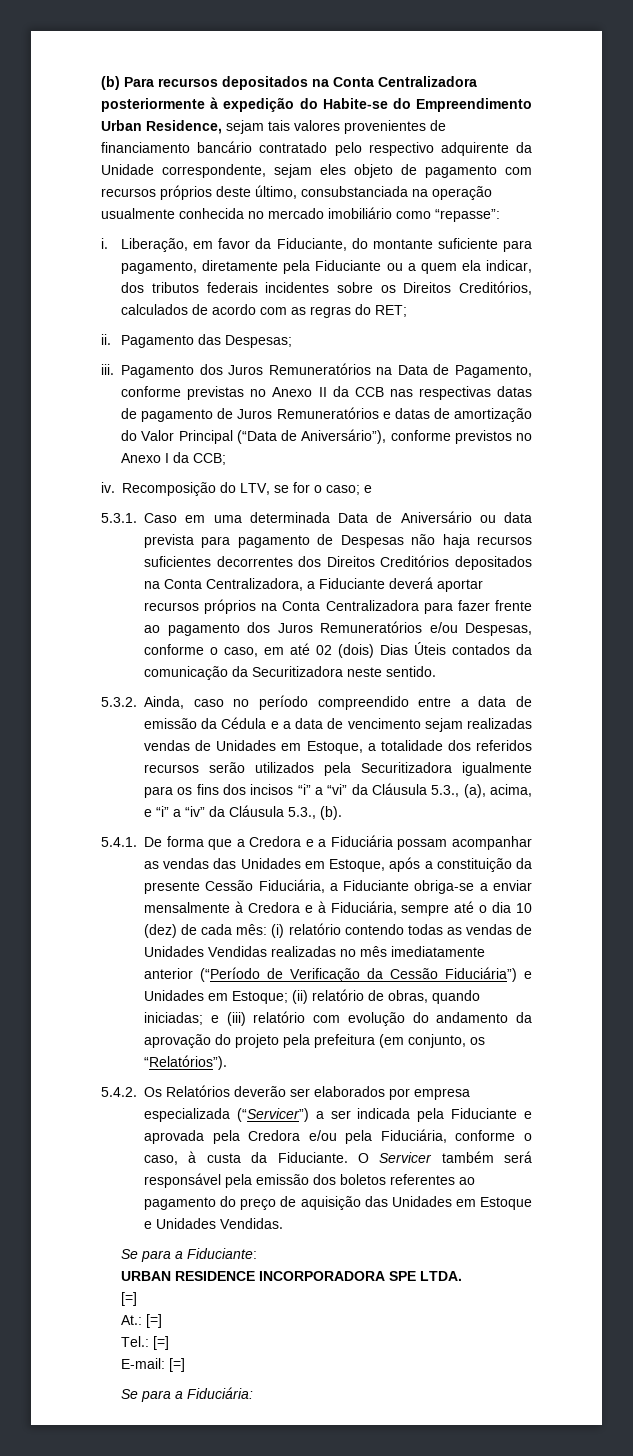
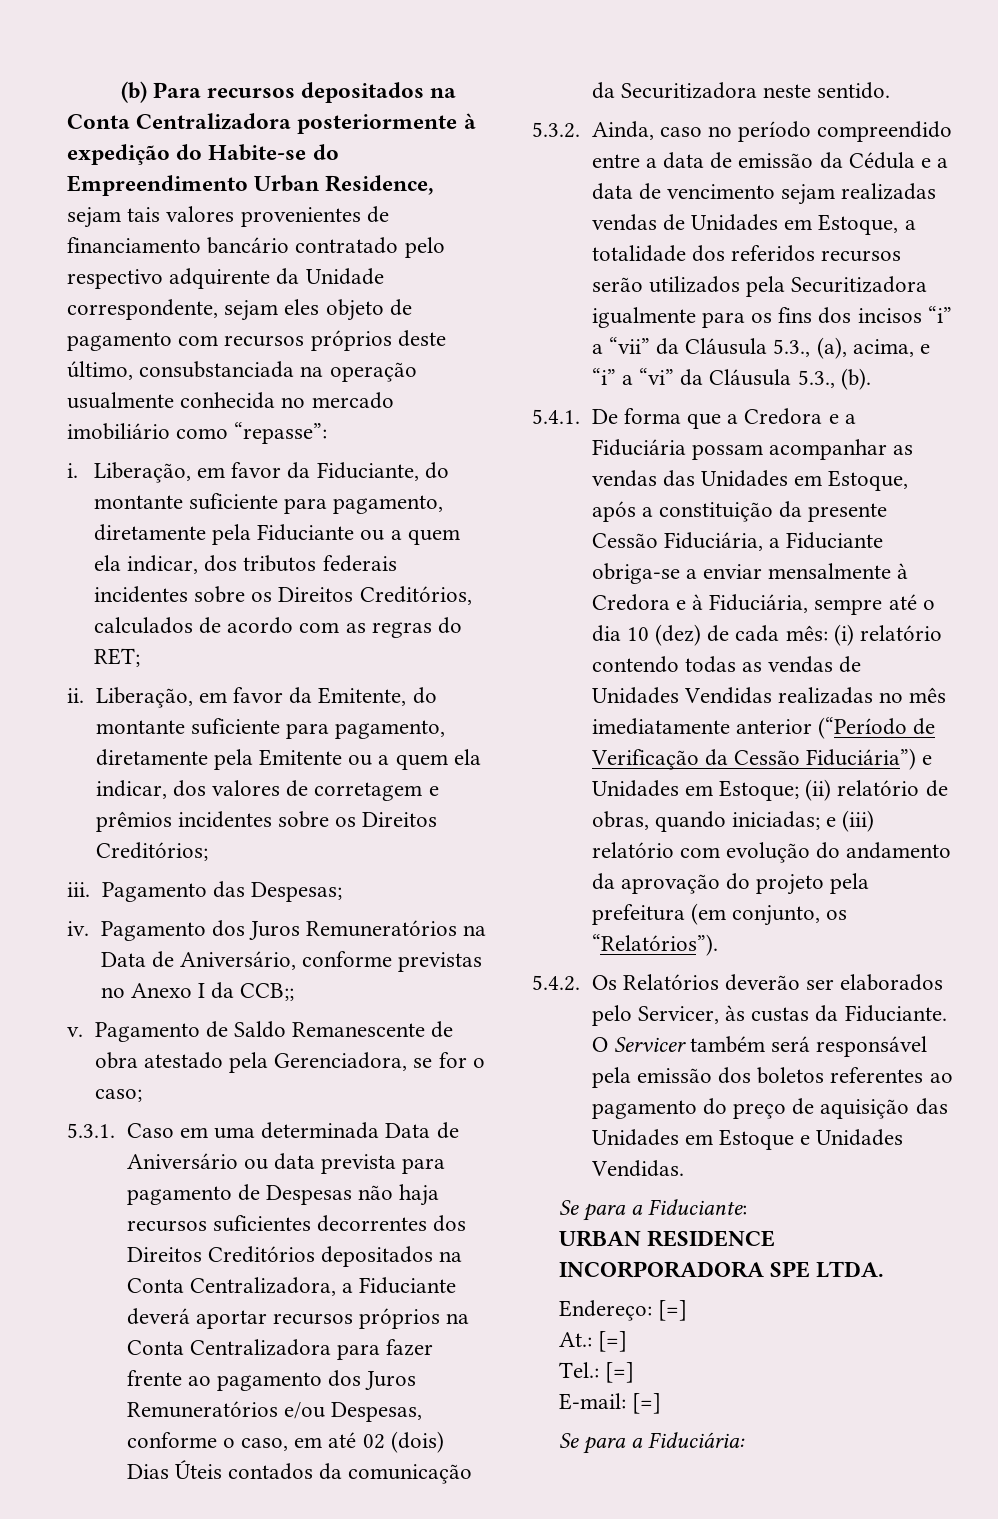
+ Liberação, em favor da Emitente, do montante suficiente para pagamento, diretamente pela Emitente ou a quem ela indicar, dos valores de corretagem e prêmios incidentes sobre os Direitos Creditórios;
+ iii.
- iii.
+ iv.
- Pagamento dos Juros Remuneratórios na Data de Pagamento, conforme previstas no Anexo II da CCB nas respectivas datas de pagamento de Juros Remuneratórios e datas de amortização do Valor Principal (“Data de Aniversário”), conforme previstos no Anexo I da CCB;
- iv. Recomposição do LTV, se for o caso; e
+ Pagamento dos Juros Remuneratórios na Data de Aniversário, conforme previstas no Anexo I da CCB;;
+ v. Pagamento de Saldo Remanescente de obra atestado pela Gerenciadora, se for o caso;
- 5.3.2. Ainda, caso no período compreendido entre a data de emissão da Cédula e a data de vencimento sejam realizadas vendas de Unidades em Estoque, a totalidade dos referidos recursos serão utilizados pela Securitizadora igualmente para os fins dos incisos “i” a “vi” da Cláusula 5.3., (a), acima, e “i” a “iv” da Cláusula 5.3., (b).
+ 5.3.2. Ainda, caso no período compreendido entre a data de emissão da Cédula e a data de vencimento sejam realizadas vendas de Unidades em Estoque, a totalidade dos referidos recursos serão utilizados pela Securitizadora igualmente para os fins dos incisos “i” a “vii” da Cláusula 5.3., (a), acima, e “i” a “vi” da Cláusula 5.3., (b).
- 5.4.2. Os Relatórios deverão ser elaborados por empresa especializada (“Servicer”) a ser indicada pela Fiduciante e aprovada pela Credora e/ou pela Fiduciária, conforme o caso, à custa da Fiduciante.
+ 5.4.2. Os Relatórios deverão ser elaborados pelo Servicer, às custas da Fiduciante.
  URBAN RESIDENCE INCORPORADORA SPE LTDA.
- [=]
+ Endereço: [=]

